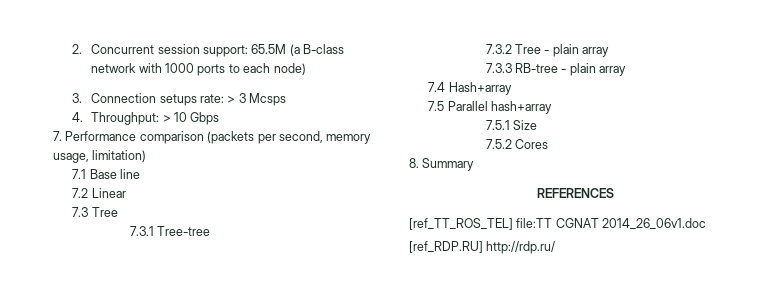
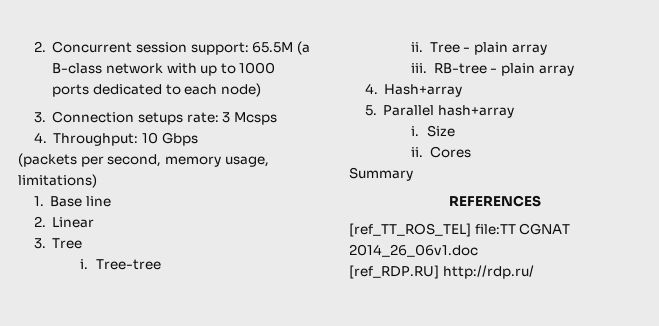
- 2. Concurrent session support: 65.5M (a B-class network with 1000 ports to each node)
+ 2. Concurrent session support: 65.5M (a B-class network with up to 1000 ports dedicated to each node)
- 3. Connection setups rate: > 3 Mcsps
+ 3. Connection setups rate: 3 Mcsps
- 4. Throughput: > 10 Gbps
+ 4. Throughput: 10 Gbps
- 7. Performance comparison (packets per second, memory usage, limitation)
- 7.1 Base line
+ (packets per second, memory usage, limitations)
+ 1. Base line
- 7.2 Linear
+ 2. Linear
- 7.3 Tree
+ 3. Tree
- 7.3.1 Tree-tree
+ i. Tree-tree
- 7.3.2 Tree - plain array
+ ii. Tree - plain array
- 7.3.3 RB-tree - plain array
+ iii. RB-tree - plain array
- 7.4 Hash+array
+ 4. Hash+array
- 7.5 Parallel hash+array
+ 5. Parallel hash+array
- 7.5.1 Size
+ i. Size
- 7.5.2 Cores
+ ii. Cores
- 8. Summary
+ Summary

